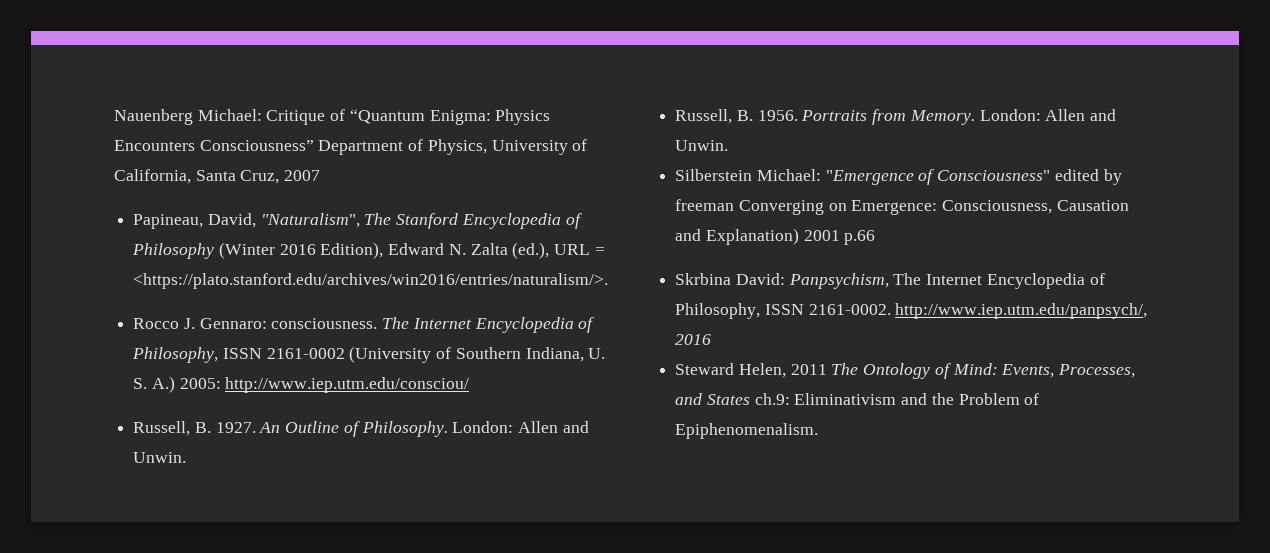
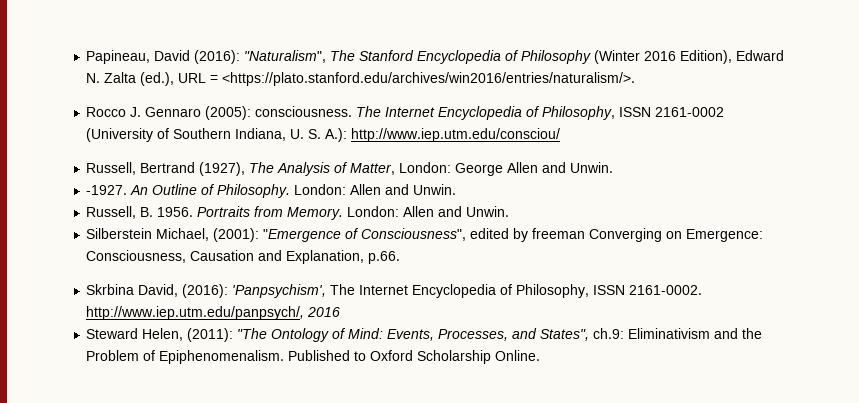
- Nauenberg Michael: Critique of “Quantum Enigma: Physics Encounters Consciousness” Department of Physics, University of California, Santa Cruz, 2007
- Papineau, David, "Naturalism", The Stanford Encyclopedia of Philosophy (Winter 2016 Edition), Edward N. Zalta (ed.), URL = <https://plato.stanford.edu/archives/win2016/entries/naturalism/>.
+ Papineau, David (2016): "Naturalism", The Stanford Encyclopedia of Philosophy (Winter 2016 Edition), Edward N. Zalta (ed.), URL = <https://plato.stanford.edu/archives/win2016/entries/naturalism/>.
- Rocco J. Gennaro: consciousness.
+ Rocco J. Gennaro (2005): consciousness.
- The Internet Encyclopedia of Philosophy, ISSN 2161-0002 (University of Southern Indiana, U. S. A.) 2005: http://www.iep.utm.edu/consciou/
+ The Internet Encyclopedia of Philosophy, ISSN 2161-0002 (University of Southern Indiana, U. S. A.): http://www.iep.utm.edu/consciou/
- Russell, B. 1927.
+ Russell, Bertrand (1927), The Analysis of Matter, London: George Allen and Unwin.
+ -1927.
- Silberstein Michael: "Emergence of Consciousness" edited by freeman Converging on Emergence: Consciousness, Causation and Explanation) 2001 p.66
- Skrbina David: Panpsychism, The Internet Encyclopedia of Philosophy, ISSN 2161-0002. http://www.iep.utm.edu/panpsych/, 2016
+ Silberstein Michael, (2001): "Emergence of Consciousness", edited by freeman Converging on Emergence: Consciousness, Causation and Explanation, p.66.
+ Skrbina David, (2016): 'Panpsychism', The Internet Encyclopedia of Philosophy, ISSN 2161-0002. http://www.iep.utm.edu/panpsych/, 2016
- Steward Helen, 2011 The Ontology of Mind: Events, Processes, and States ch.9: Eliminativism and the Problem of Epiphenomenalism.
+ Steward Helen, (2011): "The Ontology of Mind: Events, Processes, and States", ch.9: Eliminativism and the Problem of Epiphenomenalism.
+ Published to Oxford Scholarship Online.

